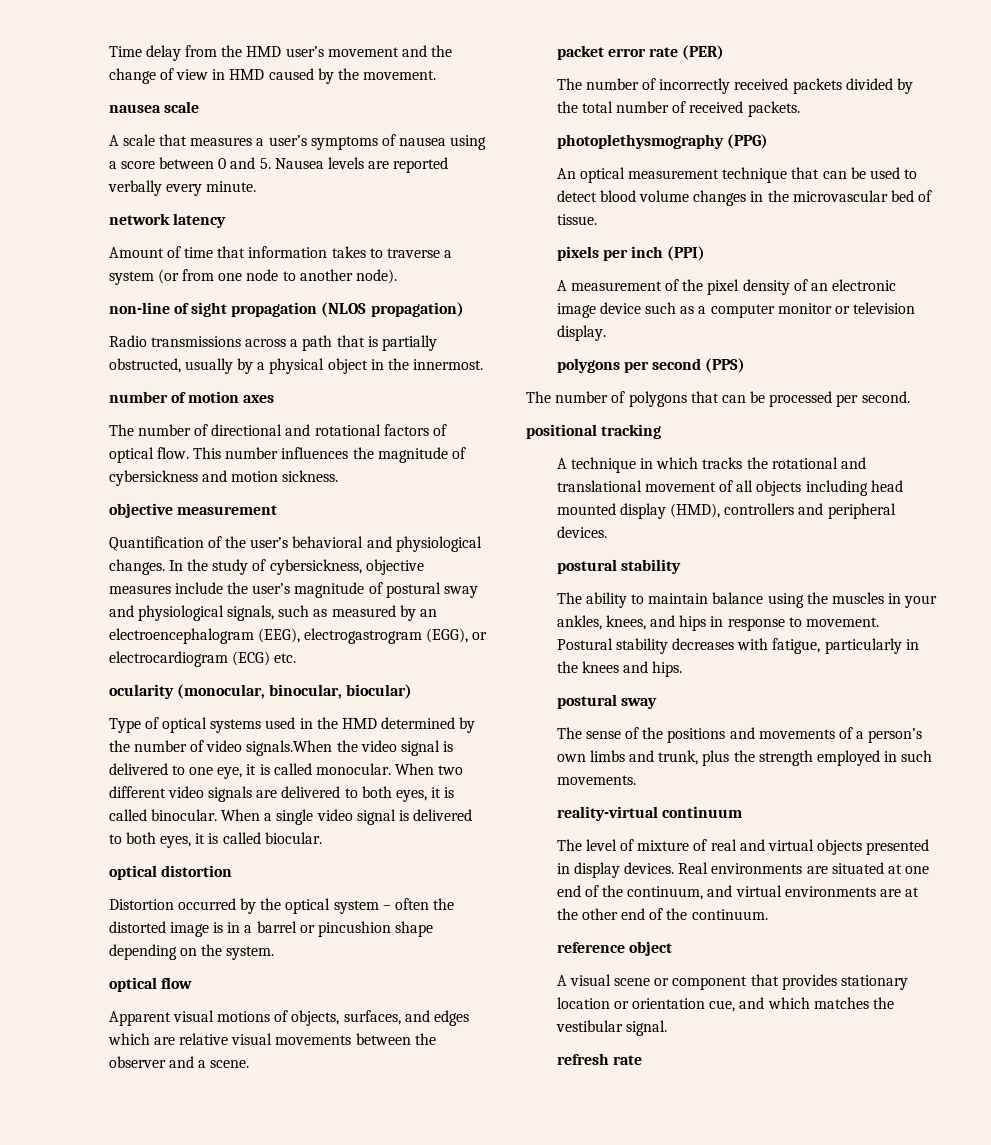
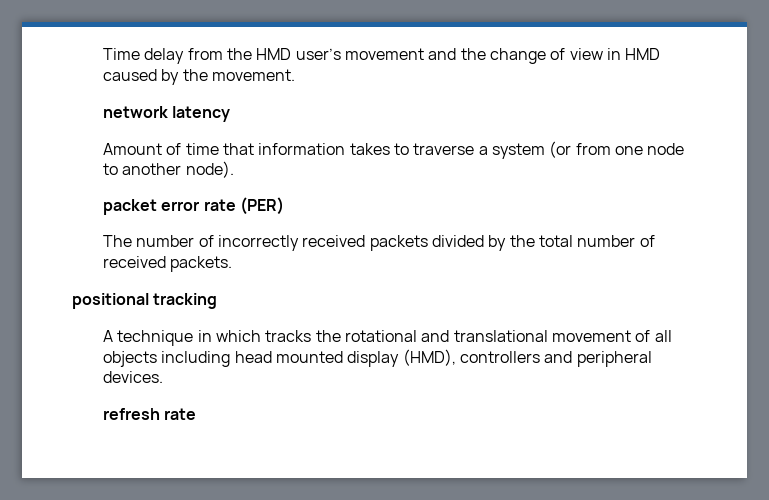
- nausea scale
- A scale that measures a user’s symptoms of nausea using a score between 0 and 5. Nausea levels are reported verbally every minute.
- non-line of sight propagation (NLOS propagation)
- Radio transmissions across a path that is partially obstructed, usually by a physical object in the innermost.
- number of motion axes
- The number of directional and rotational factors of optical flow. This number influences the magnitude of cybersickness and motion sickness.
- objective measurement
- Quantification of the user’s behavioral and physiological changes. In the study of cybersickness, objective measures include the user’s magnitude of postural sway and physiological signals, such as measured by an electroencephalogram (EEG), electrogastrogram (EGG), or electrocardiogram (ECG) etc.
- ocularity (monocular, binocular, biocular)
- Type of optical systems used in the HMD determined by the number of video signals.When the video signal is delivered to one eye, it is called monocular. When two different video signals are delivered to both eyes, it is called binocular. When a single video signal is delivered to both eyes, it is called biocular.
- optical distortion
- Distortion occurred by the optical system – often the distorted image is in a barrel or pincushion shape depending on the system.
- optical flow
- Apparent visual motions of objects, surfaces, and edges which are relative visual movements between the observer and a scene.
- photoplethysmography (PPG)
- An optical measurement technique that can be used to detect blood volume changes in the microvascular bed of tissue.
- pixels per inch (PPI)
- A measurement of the pixel density of an electronic image device such as a computer monitor or television display.
- polygons per second (PPS)
- The number of polygons that can be processed per second.
- postural stability
- The ability to maintain balance using the muscles in your ankles, knees, and hips in response to movement. Postural stability decreases with fatigue, particularly in the knees and hips.
- postural sway
- The sense of the positions and movements of a person’s own limbs and trunk, plus the strength employed in such movements.
- reality-virtual continuum
- The level of mixture of real and virtual objects presented in display devices. Real environments are situated at one end of the continuum, and virtual environments are at the other end of the continuum.
- reference object
- A visual scene or component that provides stationary location or orientation cue, and which matches the vestibular signal.

